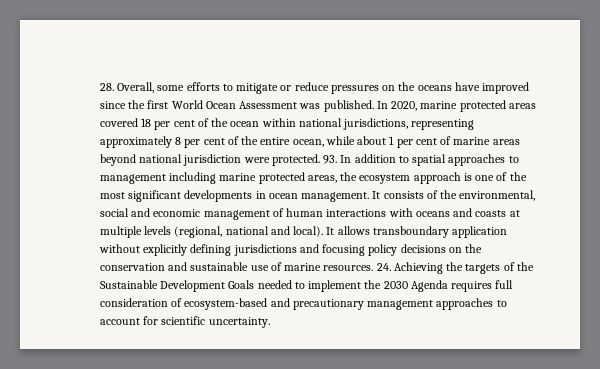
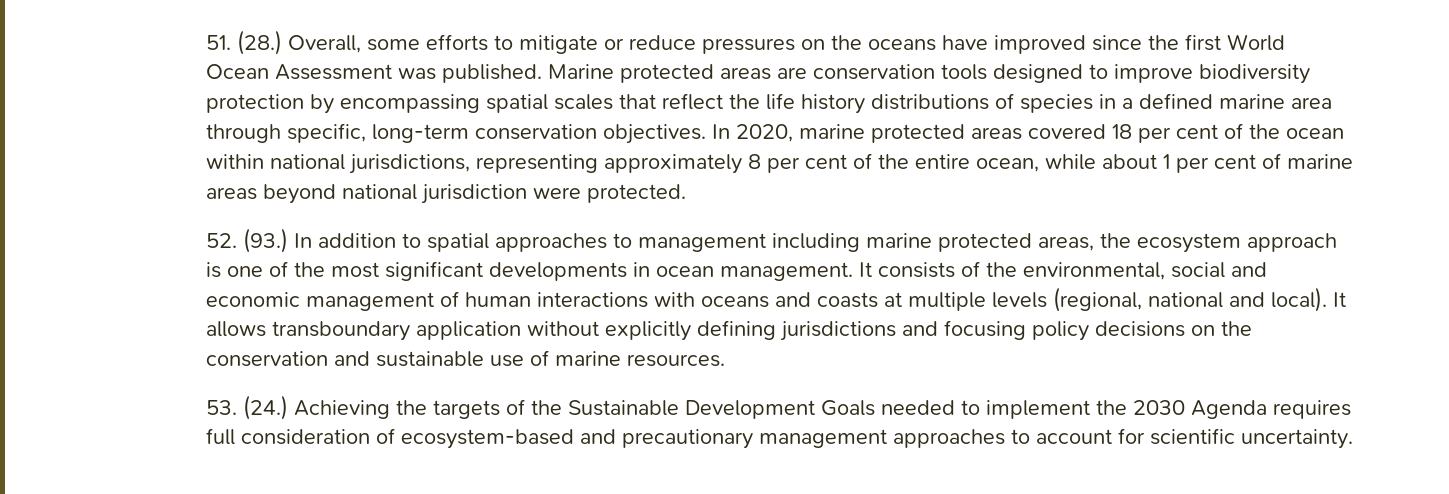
- 28. Overall, some efforts to mitigate or reduce pressures on the oceans have improved since the first World Ocean Assessment was published.
+ 51. (28.) Overall, some efforts to mitigate or reduce pressures on the oceans have improved since the first World Ocean Assessment was published.
+ Marine protected areas are conservation tools designed to improve biodiversity protection by encompassing spatial scales that reflect the life history distributions of species in a defined marine area through specific, long-term conservation objectives.
- In 2020, marine protected areas covered 18 per cent of the ocean within national jurisdictions, representing approximately 8 per cent of the entire ocean, while about 1 per cent of marine areas beyond national jurisdiction were protected. 93. In addition to spatial approaches to management including marine protected areas, the ecosystem approach is one of the most significant developments in ocean management.
+ In 2020, marine protected areas covered 18 per cent of the ocean within national jurisdictions, representing approximately 8 per cent of the entire ocean, while about 1 per cent of marine areas beyond national jurisdiction were protected.
+ 52. (93.) In addition to spatial approaches to management including marine protected areas, the ecosystem approach is one of the most significant developments in ocean management.
- It allows transboundary application without explicitly defining jurisdictions and focusing policy decisions on the conservation and sustainable use of marine resources. 24. Achieving the targets of the Sustainable Development Goals needed to implement the 2030 Agenda requires full consideration of ecosystem-based and precautionary management approaches to account for scientific uncertainty.
+ It allows transboundary application without explicitly defining jurisdictions and focusing policy decisions on the conservation and sustainable use of marine resources.
+ 53. (24.) Achieving the targets of the Sustainable Development Goals needed to implement the 2030 Agenda requires full consideration of ecosystem-based and precautionary management approaches to account for scientific uncertainty.

